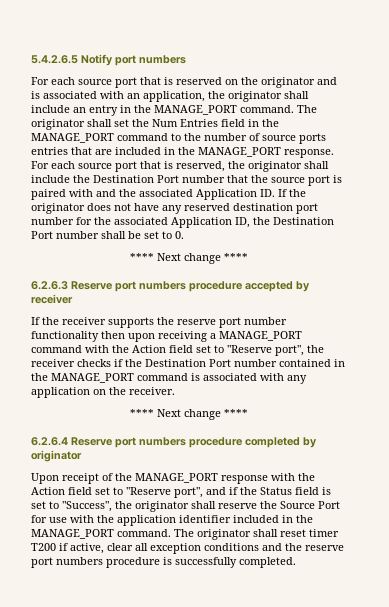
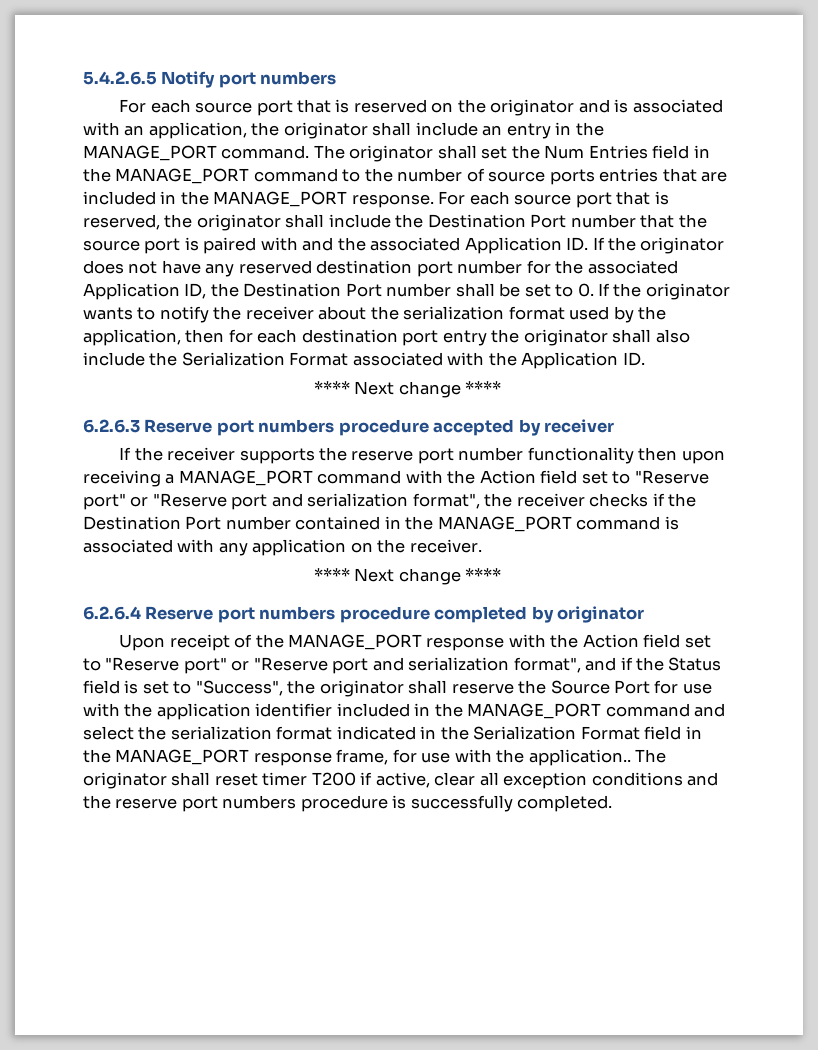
- For each source port that is reserved, the originator shall include the Destination Port number that the source port is paired with and the associated Application ID. If the originator does not have any reserved destination port number for the associated Application ID, the Destination Port number shall be set to 0.
+ For each source port that is reserved, the originator shall include the Destination Port number that the source port is paired with and the associated Application ID. If the originator does not have any reserved destination port number for the associated Application ID, the Destination Port number shall be set to 0. If the originator wants to notify the receiver about the serialization format used by the application, then for each destination port entry the originator shall also include the Serialization Format associated with the Application ID.
- If the receiver supports the reserve port number functionality then upon receiving a MANAGE_PORT command with the Action field set to "Reserve port", the receiver checks if the Destination Port number contained in the MANAGE_PORT command is associated with any application on the receiver.
+ If the receiver supports the reserve port number functionality then upon receiving a MANAGE_PORT command with the Action field set to "Reserve port" or "Reserve port and serialization format", the receiver checks if the Destination Port number contained in the MANAGE_PORT command is associated with any application on the receiver.
- Upon receipt of the MANAGE_PORT response with the Action field set to "Reserve port", and if the Status field is set to "Success", the originator shall reserve the Source Port for use with the application identifier included in the MANAGE_PORT command.
+ Upon receipt of the MANAGE_PORT response with the Action field set to "Reserve port" or "Reserve port and serialization format", and if the Status field is set to "Success", the originator shall reserve the Source Port for use with the application identifier included in the MANAGE_PORT command and select the serialization format indicated in the Serialization Format field in the MANAGE_PORT response frame, for use with the application..

